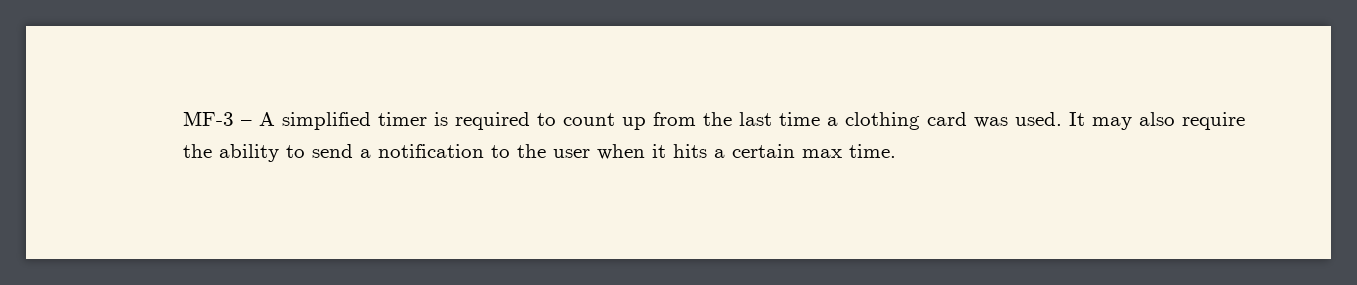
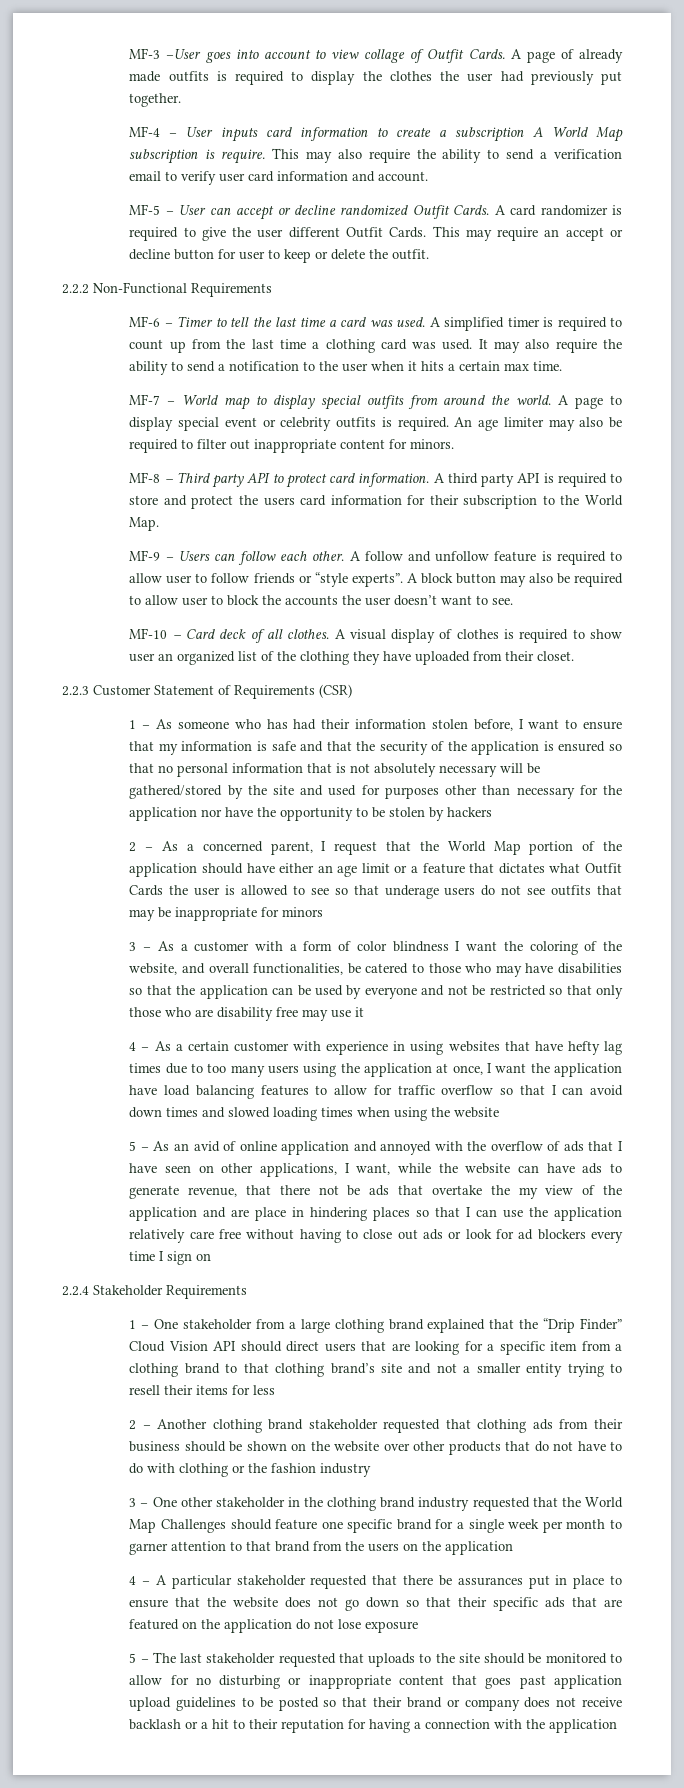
- MF-3 – A simplified timer is required to count up from the last time a clothing card was used.
+ MF-3 –User goes into account to view collage of Outfit Cards. A page of already made outfits is required to display the clothes the user had previously put together.
+ MF-4 – User inputs card information to create a subscription A World Map subscription is require. This may also require the ability to send a verification email to verify user card information and account.
+ MF-5 – User can accept or decline randomized Outfit Cards. A card randomizer is required to give the user different Outfit Cards. This may require an accept or decline button for user to keep or delete the outfit.
+ 2.2.2 Non-Functional Requirements
+ MF-6 – Timer to tell the last time a card was used. A simplified timer is required to count up from the last time a clothing card was used.
+ MF-7 – World map to display special outfits from around the world. A page to display special event or celebrity outfits is required. An age limiter may also be required to filter out inappropriate content for minors.
+ MF-8 – Third party API to protect card information. A third party API is required to store and protect the users card information for their subscription to the World Map.
+ MF-9 – Users can follow each other. A follow and unfollow feature is required to allow user to follow friends or “style experts”. A block button may also be required to allow user to block the accounts the user doesn’t want to see.
+ MF-10 – Card deck of all clothes. A visual display of clothes is required to show user an organized list of the clothing they have uploaded from their closet.
+ 2.2.3 Customer Statement of Requirements (CSR)
+ 1 – As someone who has had their information stolen before, I want to ensure that my information is safe and that the security of the application is ensured so that no personal information that is not absolutely necessary will be gathered/stored by the site and used for purposes other than necessary for the application nor have the opportunity to be stolen by hackers
+ 2 – As a concerned parent, I request that the World Map portion of the application should have either an age limit or a feature that dictates what Outfit Cards the user is allowed to see so that underage users do not see outfits that may be inappropriate for minors
+ 3 – As a customer with a form of color blindness I want the coloring of the website, and overall functionalities, be catered to those who may have disabilities so that the application can be used by everyone and not be restricted so that only those who are disability free may use it
+ 4 – As a certain customer with experience in using websites that have hefty lag times due to too many users using the application at once, I want the application have load balancing features to allow for traffic overflow so that I can avoid down times and slowed loading times when using the website
+ 5 – As an avid of online application and annoyed with the overflow of ads that I have seen on other applications, I want, while the website can have ads to generate revenue, that there not be ads that overtake the my view of the application and are place in hindering places so that I can use the application relatively care free without having to close out ads or look for ad blockers every time I sign on
+ 2.2.4 Stakeholder Requirements
+ 1 – One stakeholder from a large clothing brand explained that the “Drip Finder” Cloud Vision API should direct users that are looking for a specific item from a clothing brand to that clothing brand’s site and not a smaller entity trying to resell their items for less
+ 2 – Another clothing brand stakeholder requested that clothing ads from their business should be shown on the website over other products that do not have to do with clothing or the fashion industry
+ 3 – One other stakeholder in the clothing brand industry requested that the World Map Challenges should feature one specific brand for a single week per month to garner attention to that brand from the users on the application
+ 4 – A particular stakeholder requested that there be assurances put in place to ensure that the website does not go down so that their specific ads that are featured on the application do not lose exposure
+ 5 – The last stakeholder requested that uploads to the site should be monitored to allow for no disturbing or inappropriate content that goes past application upload guidelines to be posted so that their brand or company does not receive backlash or a hit to their reputation for having a connection with the application

